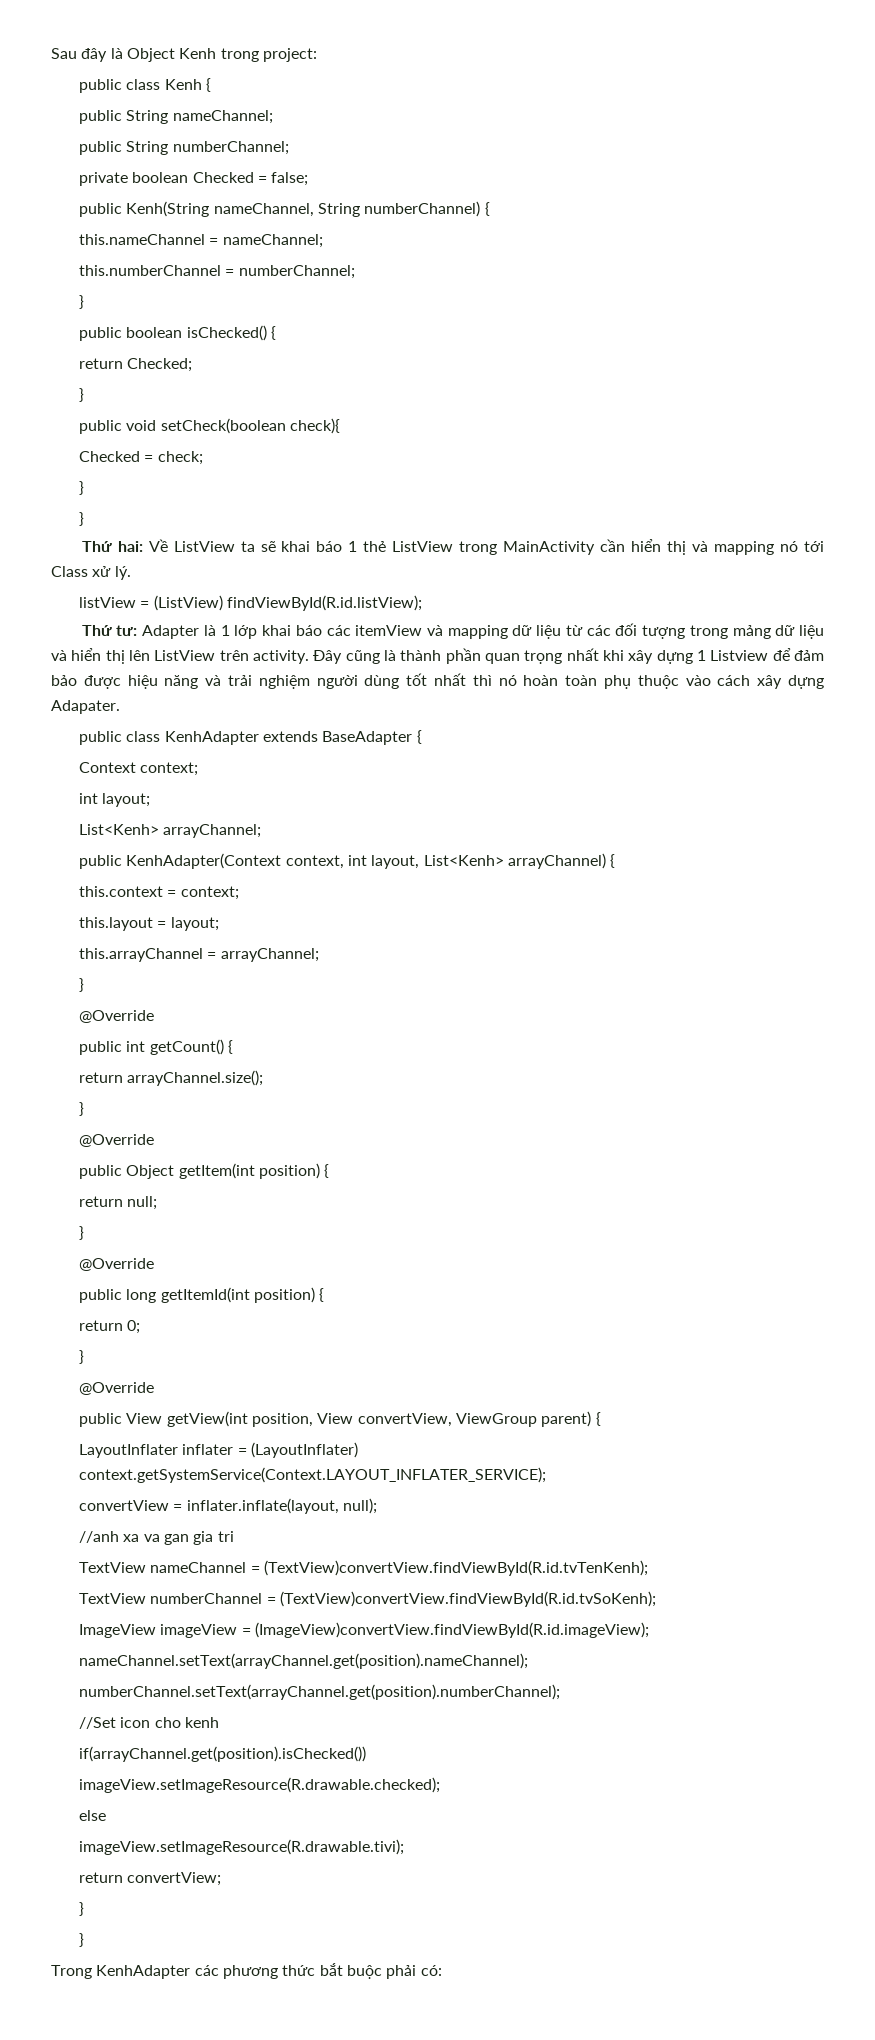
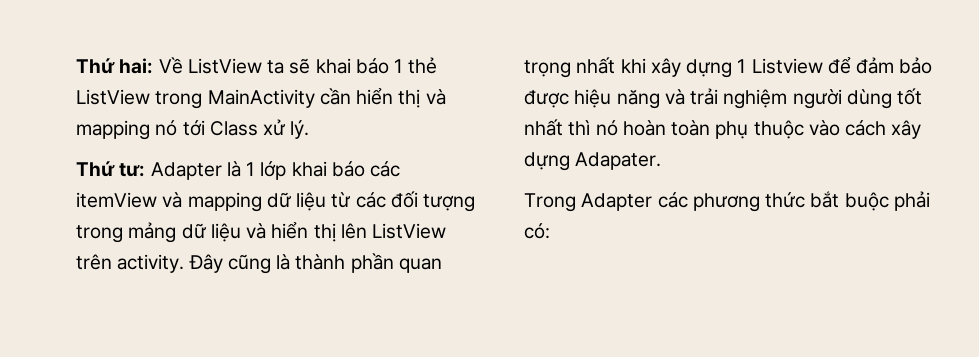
- Sau đây là Object Kenh trong project:
- public class Kenh {
- public String nameChannel;
- public String numberChannel;
- private boolean Checked = false;
- public Kenh(String nameChannel, String numberChannel) {
- this.nameChannel = nameChannel;
- this.numberChannel = numberChannel;
- }
- public boolean isChecked() {
- return Checked;
- }
- public void setCheck(boolean check){
- Checked = check;
- }
- }
- listView = (ListView) findViewById(R.id.listView);
- public class KenhAdapter extends BaseAdapter {
- Context context;
- int layout;
- List<Kenh> arrayChannel;
- public KenhAdapter(Context context, int layout, List<Kenh> arrayChannel) {
- this.context = context;
- this.layout = layout;
- this.arrayChannel = arrayChannel;
- }
- @Override
- public int getCount() {
- return arrayChannel.size();
- }
- @Override
- public Object getItem(int position) {
- return null;
- }
- @Override
- public long getItemId(int position) {
- return 0;
- }
- @Override
- public View getView(int position, View convertView, ViewGroup parent) {
- LayoutInflater inflater = (LayoutInflater) context.getSystemService(Context.LAYOUT_INFLATER_SERVICE);
- convertView = inflater.inflate(layout, null);
- //anh xa va gan gia tri
- TextView nameChannel = (TextView)convertView.findViewById(R.id.tvTenKenh);
- TextView numberChannel = (TextView)convertView.findViewById(R.id.tvSoKenh);
- ImageView imageView = (ImageView)convertView.findViewById(R.id.imageView);
- nameChannel.setText(arrayChannel.get(position).nameChannel);
- numberChannel.setText(arrayChannel.get(position).numberChannel);
- //Set icon cho kenh
- if(arrayChannel.get(position).isChecked())
- imageView.setImageResource(R.drawable.checked);
- else
- imageView.setImageResource(R.drawable.tivi);
- return convertView;
- }
- }
- Trong KenhAdapter các phương thức bắt buộc phải có:
+ Trong Adapter các phương thức bắt buộc phải có:

